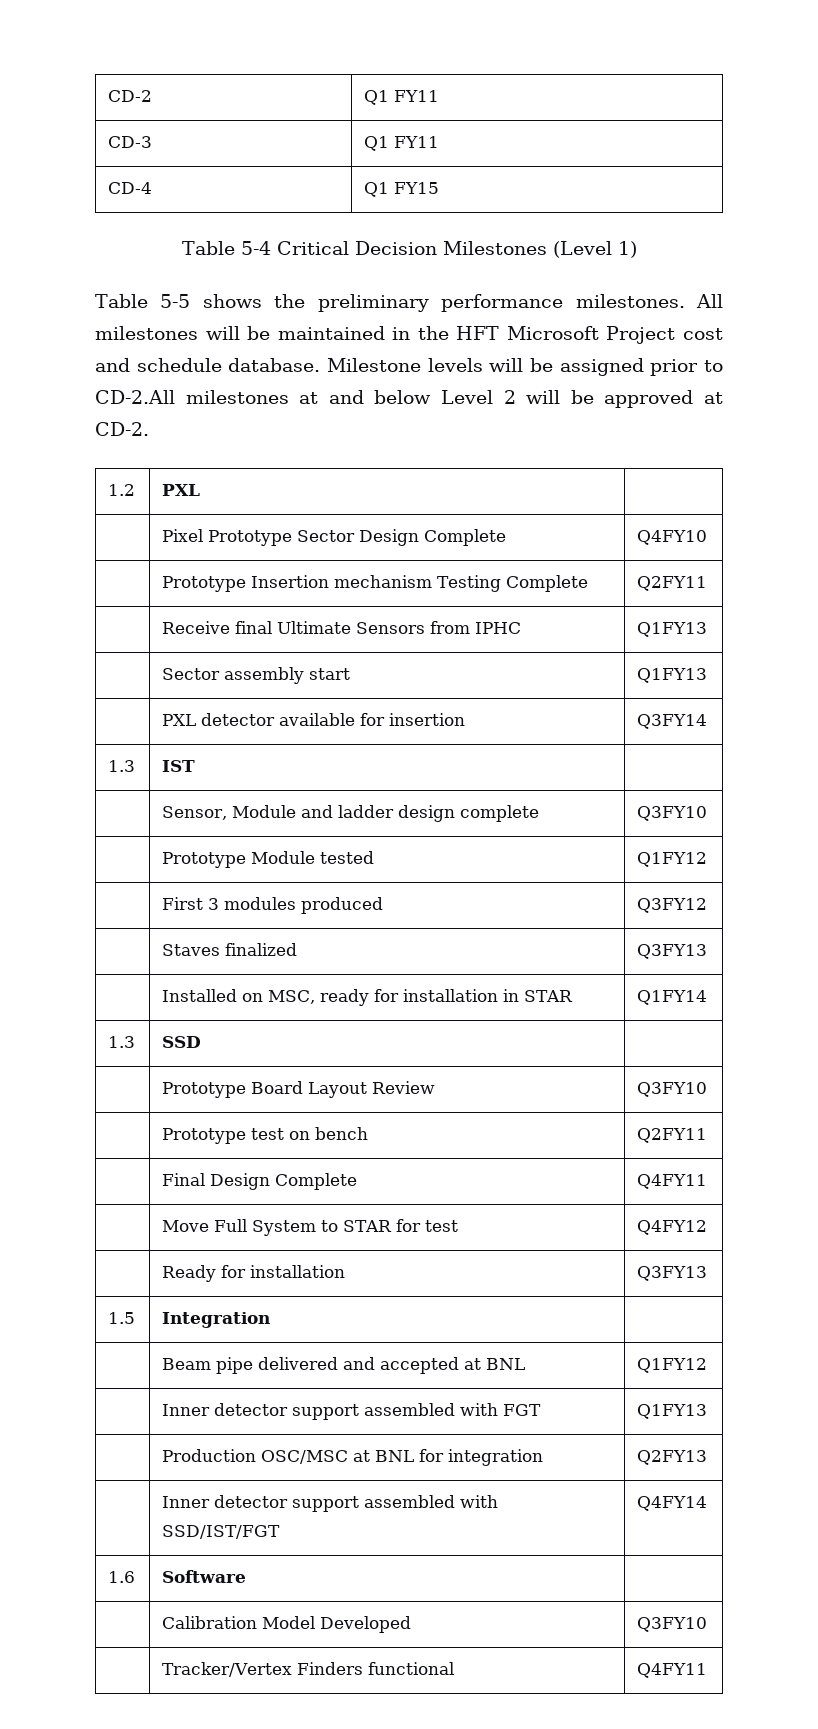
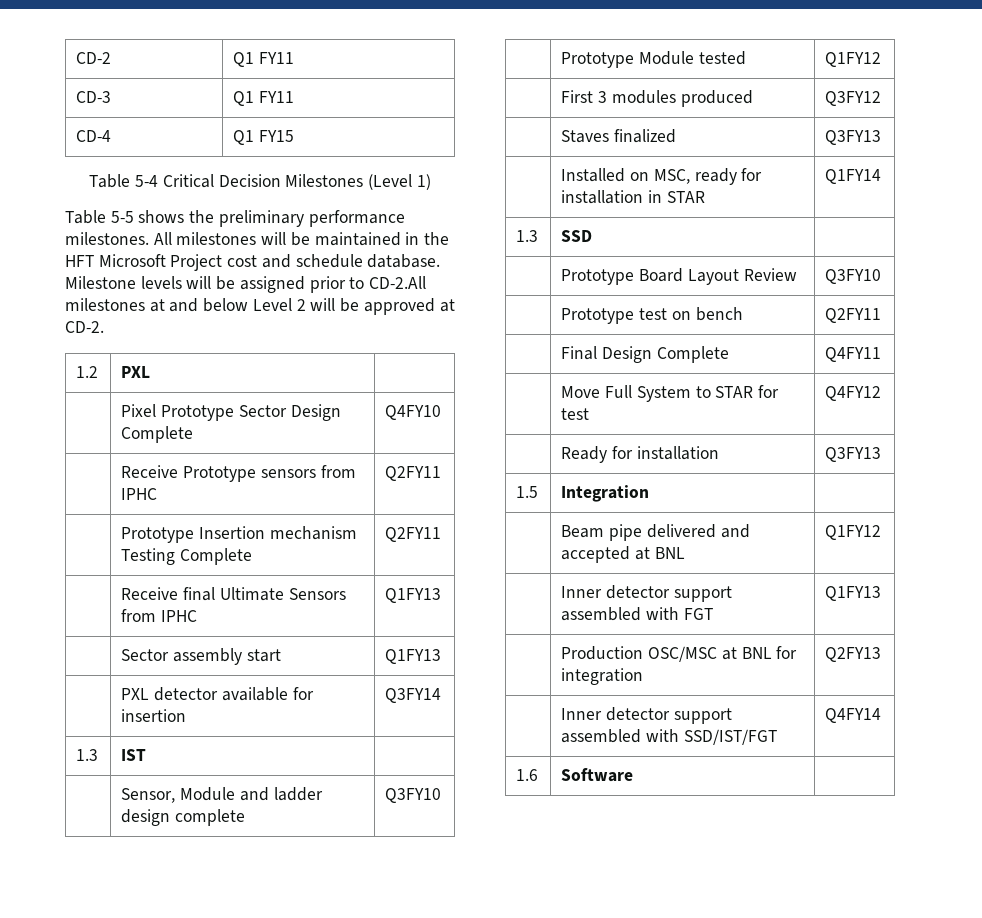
+ | Receive Prototype sensors from IPHC | Q2FY11
- | Calibration Model Developed | Q3FY10
- | Tracker/Vertex Finders functional | Q4FY11

